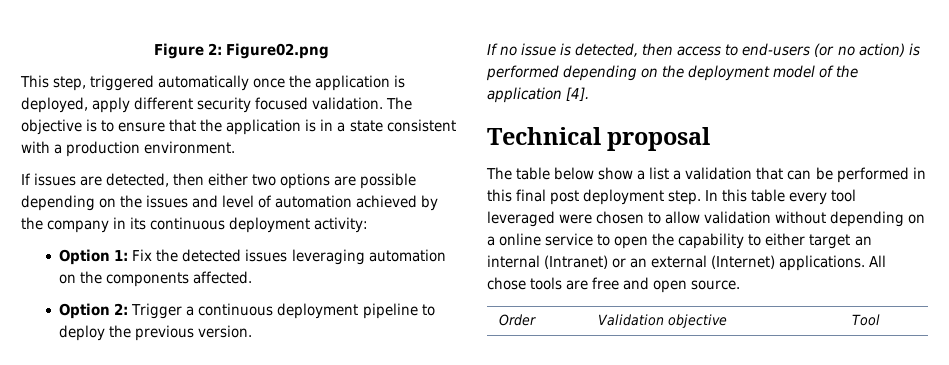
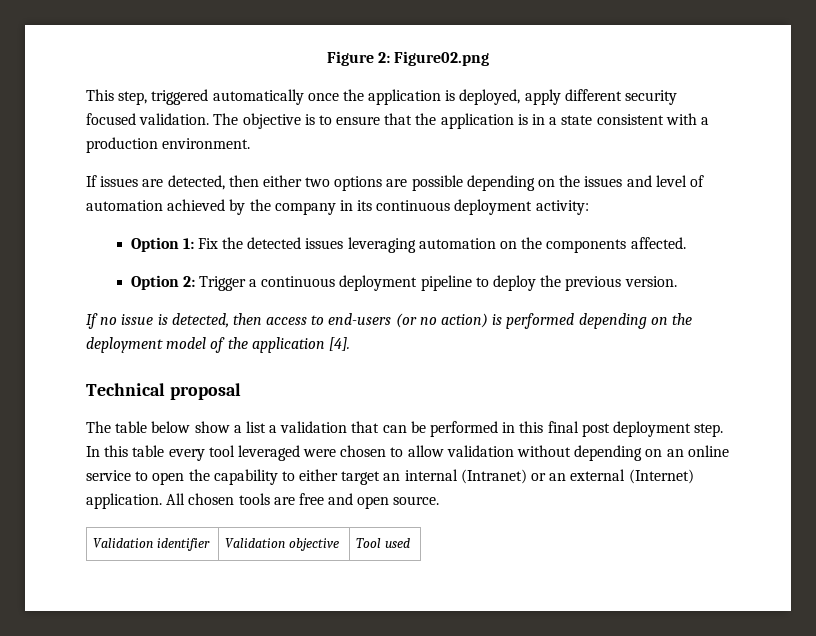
- In this table every tool leveraged were chosen to allow validation without depending on a online service to open the capability to either target an internal (Intranet) or an external (Internet) applications. All chose tools are free and open source.
+ In this table every tool leveraged were chosen to allow validation without depending on an online service to open the capability to either target an internal (Intranet) or an external (Internet) application. All chosen tools are free and open source.
- Order | Validation objective | Tool
+ Validation identifier | Validation objective | Tool used

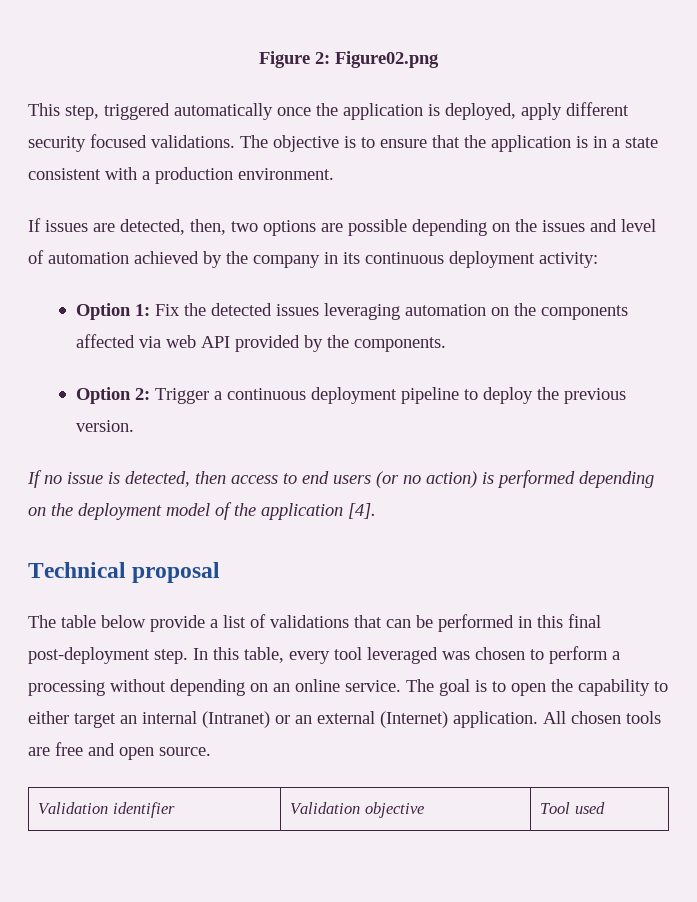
- This step, triggered automatically once the application is deployed, apply different security focused validation.
+ This step, triggered automatically once the application is deployed, apply different security focused validations.
- If issues are detected, then either two options are possible depending on the issues and level of automation achieved by the company in its continuous deployment activity:
+ If issues are detected, then, two options are possible depending on the issues and level of automation achieved by the company in its continuous deployment activity:
- Option 1: Fix the detected issues leveraging automation on the components affected.
+ Option 1: Fix the detected issues leveraging automation on the components affected via web API provided by the components.
- If no issue is detected, then access to end-users (or no action) is performed depending on the deployment model of the application [4].
+ If no issue is detected, then access to end users (or no action) is performed depending on the deployment model of the application [4].
- The table below show a list a validation that can be performed in this final post deployment step.
+ The table below provide a list of validations that can be performed in this final post-deployment step.
- In this table every tool leveraged were chosen to allow validation without depending on an online service to open the capability to either target an internal (Intranet) or an external (Internet) application.
+ In this table, every tool leveraged was chosen to perform a processing without depending on an online service. The goal is to open the capability to either target an internal (Intranet) or an external (Internet) application.

